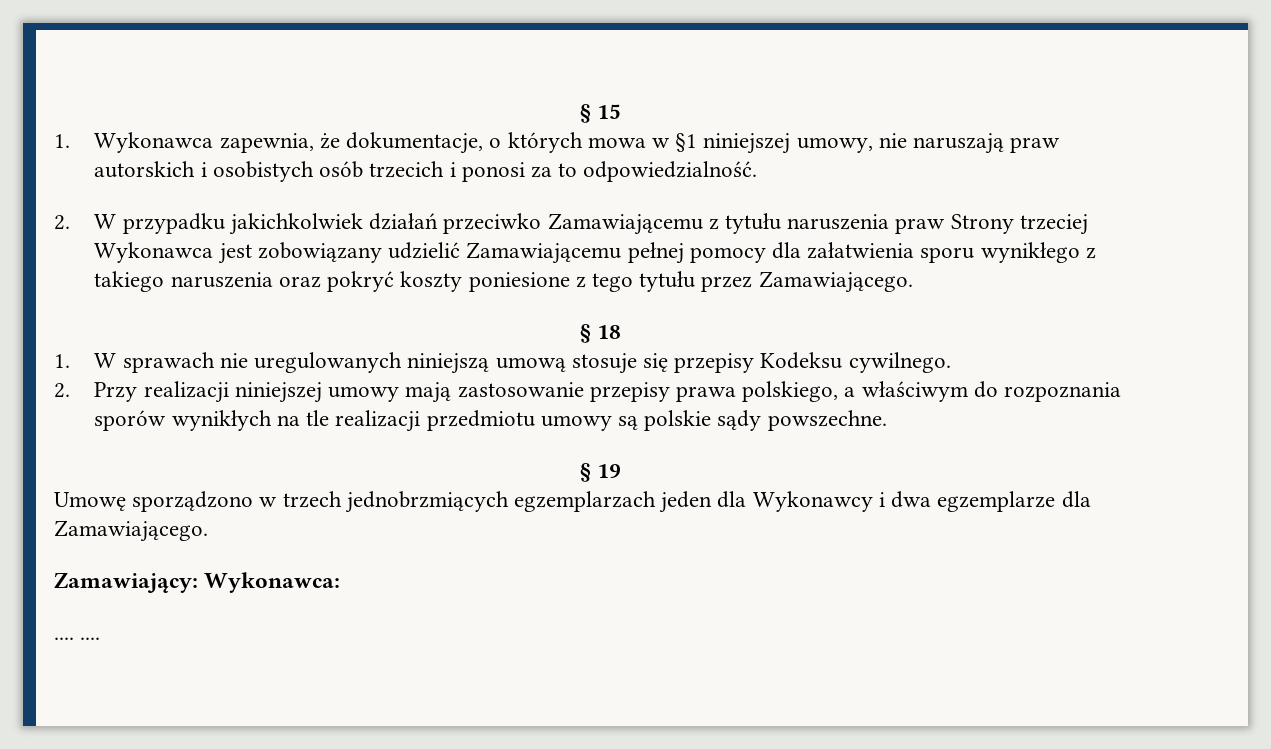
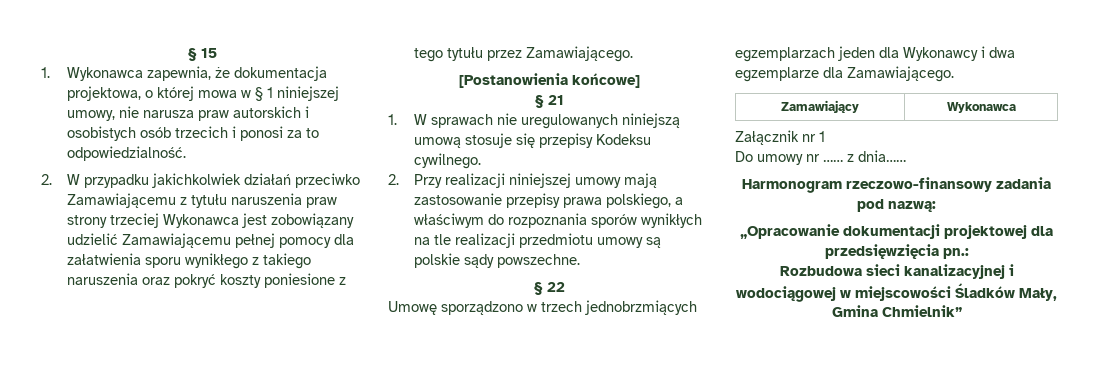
- 1. Wykonawca zapewnia, że dokumentacje, o których mowa w §1 niniejszej umowy, nie naruszają praw autorskich i osobistych osób trzecich i ponosi za to odpowiedzialność.
+ 1. Wykonawca zapewnia, że dokumentacja projektowa, o której mowa w § 1 niniejszej umowy, nie narusza praw autorskich i osobistych osób trzecich i ponosi za to odpowiedzialność.
- 2. W przypadku jakichkolwiek działań przeciwko Zamawiającemu z tytułu naruszenia praw Strony trzeciej Wykonawca jest zobowiązany udzielić Zamawiającemu pełnej pomocy dla załatwienia sporu wynikłego z takiego naruszenia oraz pokryć koszty poniesione z tego tytułu przez Zamawiającego.
+ 2. W przypadku jakichkolwiek działań przeciwko Zamawiającemu z tytułu naruszenia praw strony trzeciej Wykonawca jest zobowiązany udzielić Zamawiającemu pełnej pomocy dla załatwienia sporu wynikłego z takiego naruszenia oraz pokryć koszty poniesione z tego tytułu przez Zamawiającego.
- § 18
+ [Postanowienia końcowe]
+ § 21
- § 19
+ § 22
- Zamawiający: Wykonawca:
- .... ....
+ Zamawiający | Wykonawca
+ Załącznik nr 1
+ Do umowy nr …… z dnia……
+ Harmonogram rzeczowo-finansowy zadania pod nazwą:
+ „Opracowanie dokumentacji projektowej dla przedsięwzięcia pn.:
+ Rozbudowa sieci kanalizacyjnej i wodociągowej w miejscowości Śladków Mały, Gmina Chmielnik”

